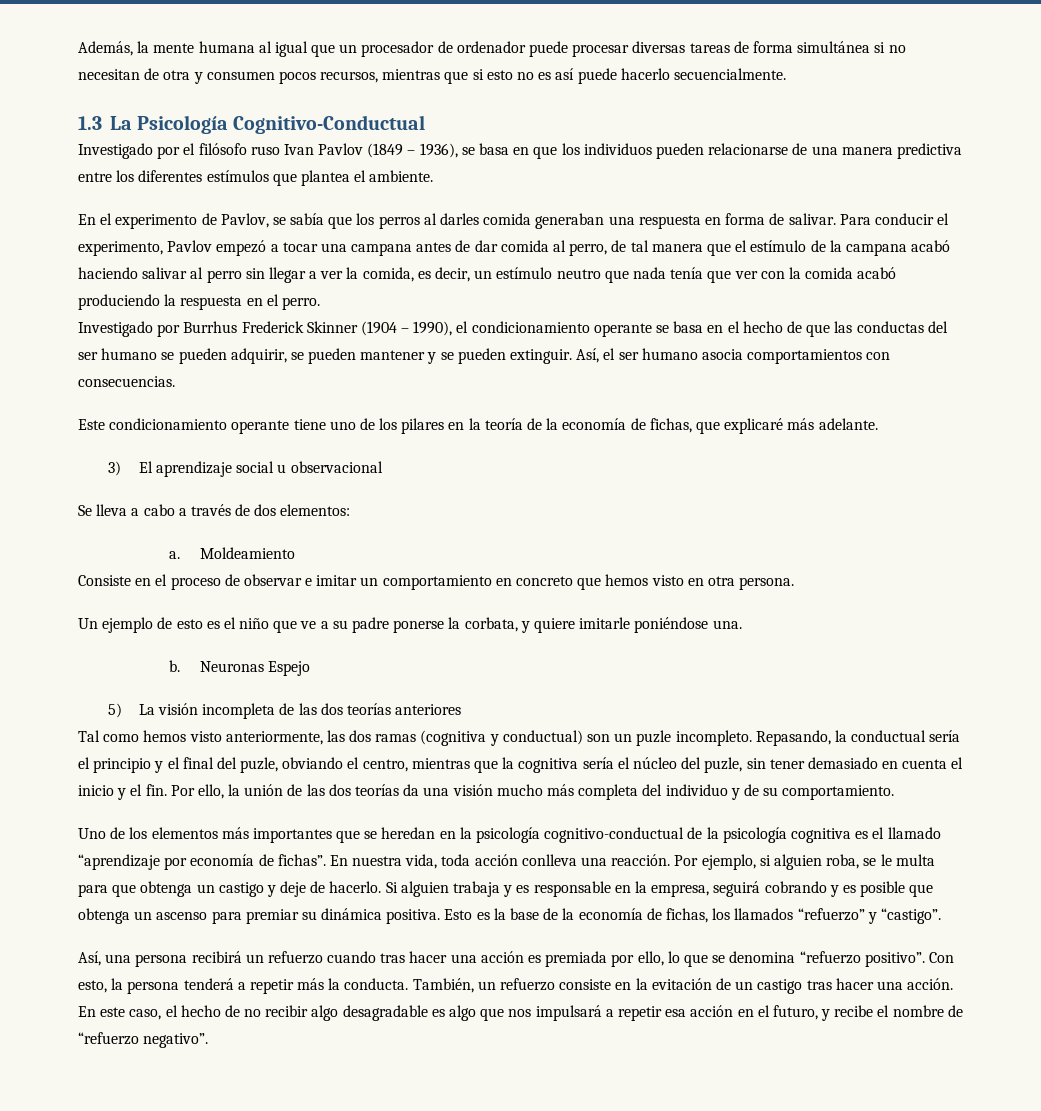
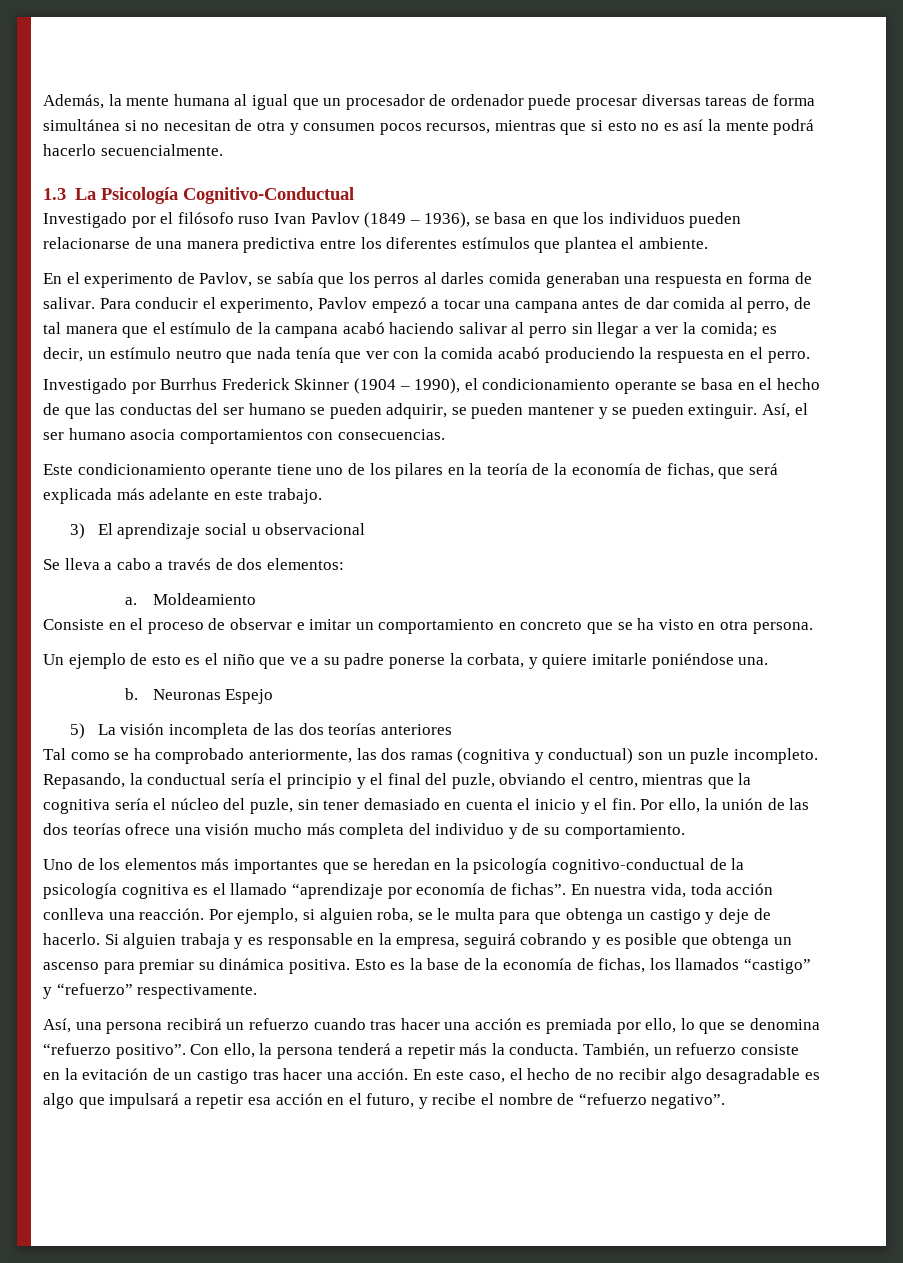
- Además, la mente humana al igual que un procesador de ordenador puede procesar diversas tareas de forma simultánea si no necesitan de otra y consumen pocos recursos, mientras que si esto no es así puede hacerlo secuencialmente.
+ Además, la mente humana al igual que un procesador de ordenador puede procesar diversas tareas de forma simultánea si no necesitan de otra y consumen pocos recursos, mientras que si esto no es así la mente podrá hacerlo secuencialmente.
- Para conducir el experimento, Pavlov empezó a tocar una campana antes de dar comida al perro, de tal manera que el estímulo de la campana acabó haciendo salivar al perro sin llegar a ver la comida, es decir, un estímulo neutro que nada tenía que ver con la comida acabó produciendo la respuesta en el perro.
+ Para conducir el experimento, Pavlov empezó a tocar una campana antes de dar comida al perro, de tal manera que el estímulo de la campana acabó haciendo salivar al perro sin llegar a ver la comida; es decir, un estímulo neutro que nada tenía que ver con la comida acabó produciendo la respuesta en el perro.
- Este condicionamiento operante tiene uno de los pilares en la teoría de la economía de fichas, que explicaré más adelante.
+ Este condicionamiento operante tiene uno de los pilares en la teoría de la economía de fichas, que será explicada más adelante en este trabajo.
- Consiste en el proceso de observar e imitar un comportamiento en concreto que hemos visto en otra persona.
+ Consiste en el proceso de observar e imitar un comportamiento en concreto que se ha visto en otra persona.
- Tal como hemos visto anteriormente, las dos ramas (cognitiva y conductual) son un puzle incompleto.
+ Tal como se ha comprobado anteriormente, las dos ramas (cognitiva y conductual) son un puzle incompleto.
- Por ello, la unión de las dos teorías da una visión mucho más completa del individuo y de su comportamiento.
+ Por ello, la unión de las dos teorías ofrece una visión mucho más completa del individuo y de su comportamiento.
- Esto es la base de la economía de fichas, los llamados “refuerzo” y “castigo”.
+ Esto es la base de la economía de fichas, los llamados “castigo” y “refuerzo” respectivamente.
- Con esto, la persona tenderá a repetir más la conducta.
+ Con ello, la persona tenderá a repetir más la conducta.
- En este caso, el hecho de no recibir algo desagradable es algo que nos impulsará a repetir esa acción en el futuro, y recibe el nombre de “refuerzo negativo”.
+ En este caso, el hecho de no recibir algo desagradable es algo que impulsará a repetir esa acción en el futuro, y recibe el nombre de “refuerzo negativo”.

